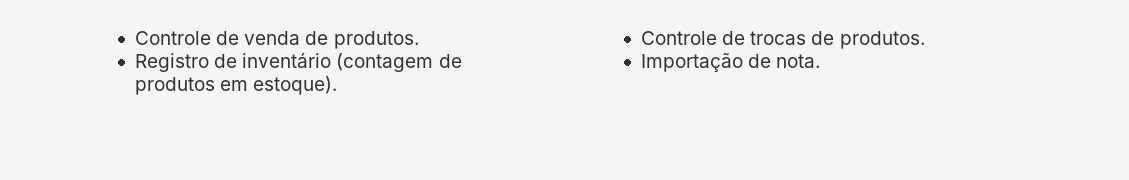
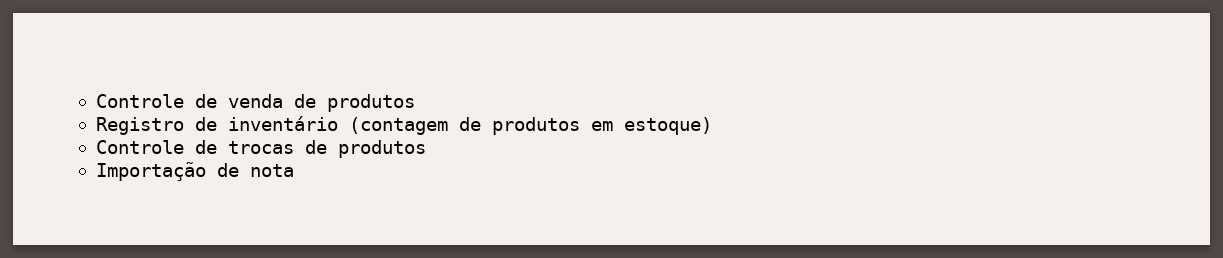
- Controle de venda de produtos.
+ Controle de venda de produtos
- Registro de inventário (contagem de produtos em estoque).
+ Registro de inventário (contagem de produtos em estoque)
- Controle de trocas de produtos.
+ Controle de trocas de produtos
- Importação de nota.
+ Importação de nota

